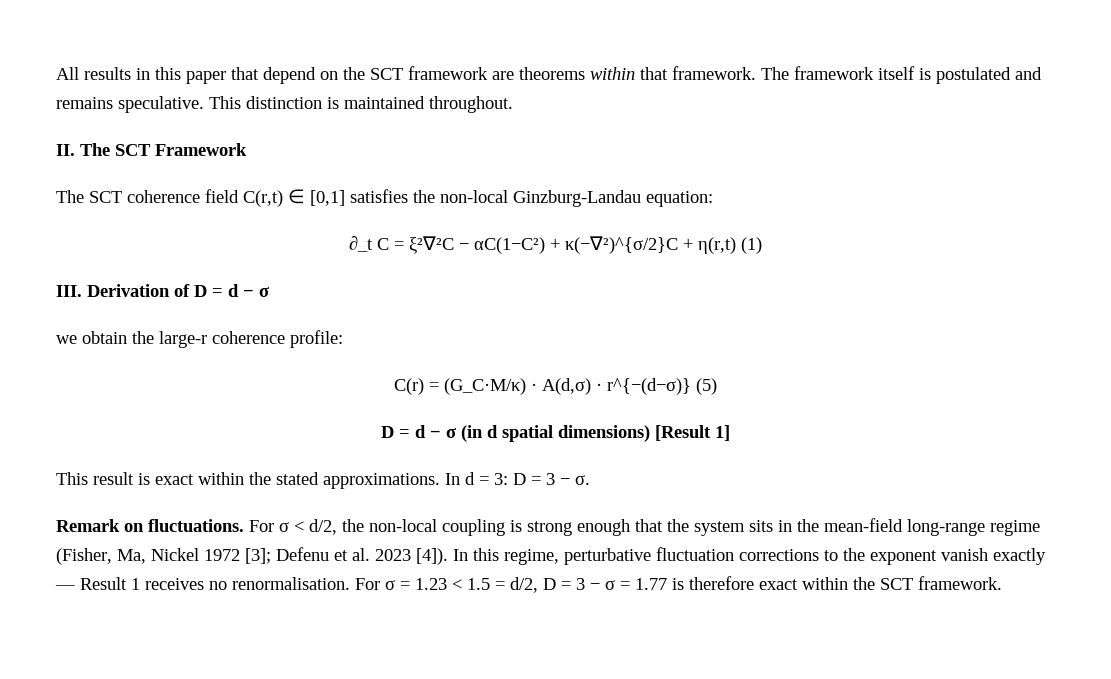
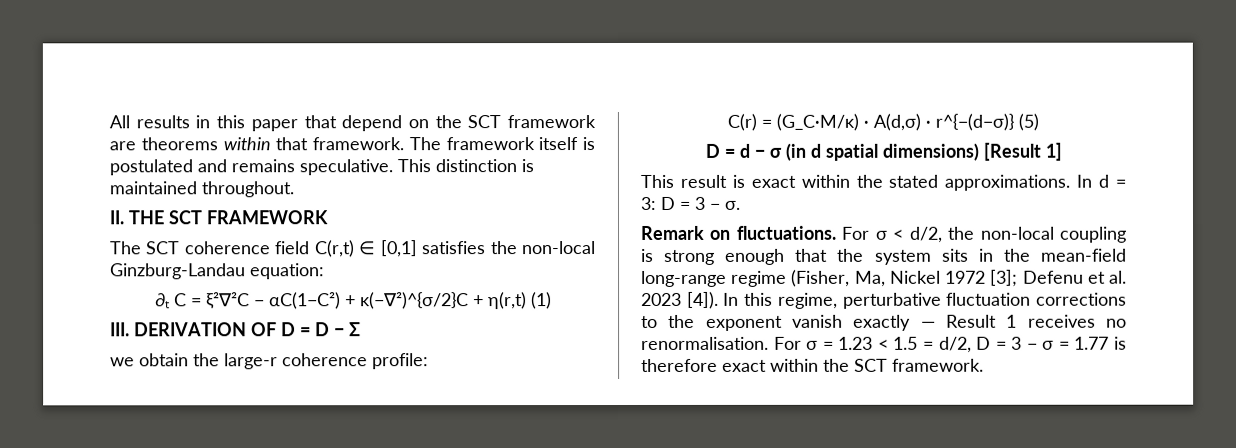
- II. The SCT Framework
+ II. THE SCT FRAMEWORK
- ∂_t C = ξ²∇²C − αC(1−C²) + κ(−∇²)^{σ/2}C + η(r,t) (1)
+ ∂ₜ C = ξ²∇²C − αC(1−C²) + κ(−∇²)^{σ/2}C + η(r,t) (1)
- III. Derivation of D = d − σ
+ III. DERIVATION OF D = D − Σ

